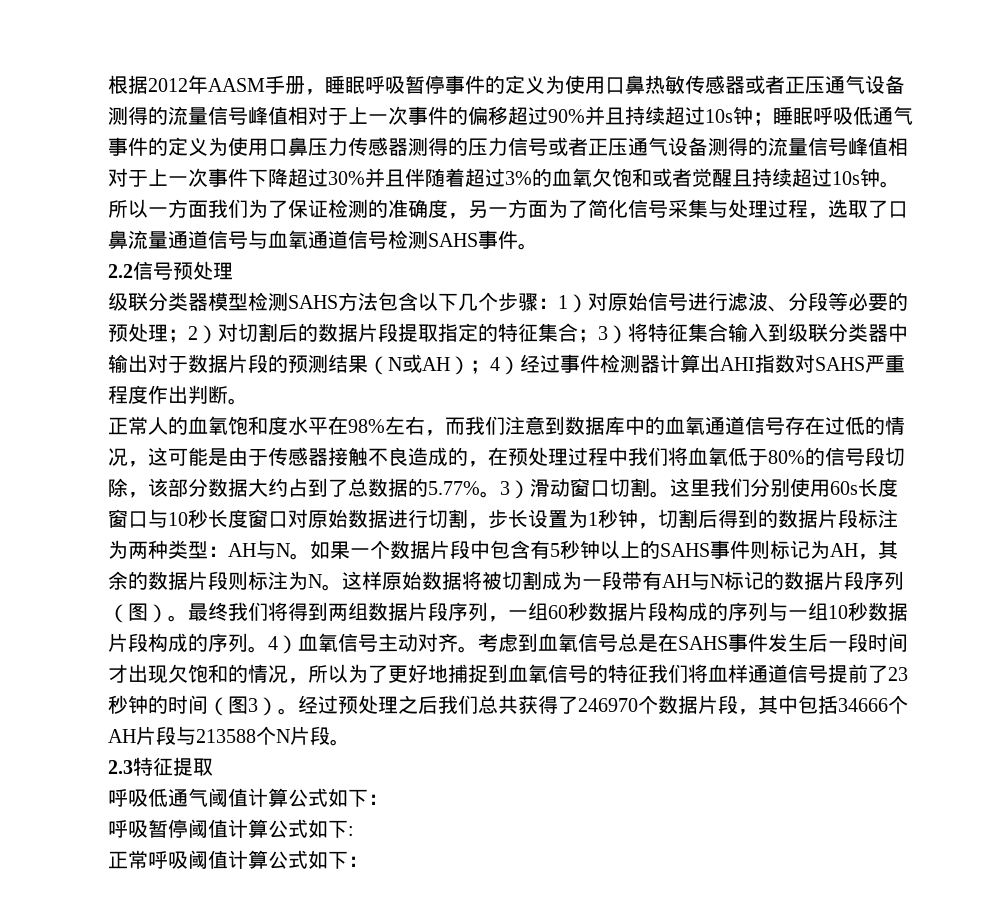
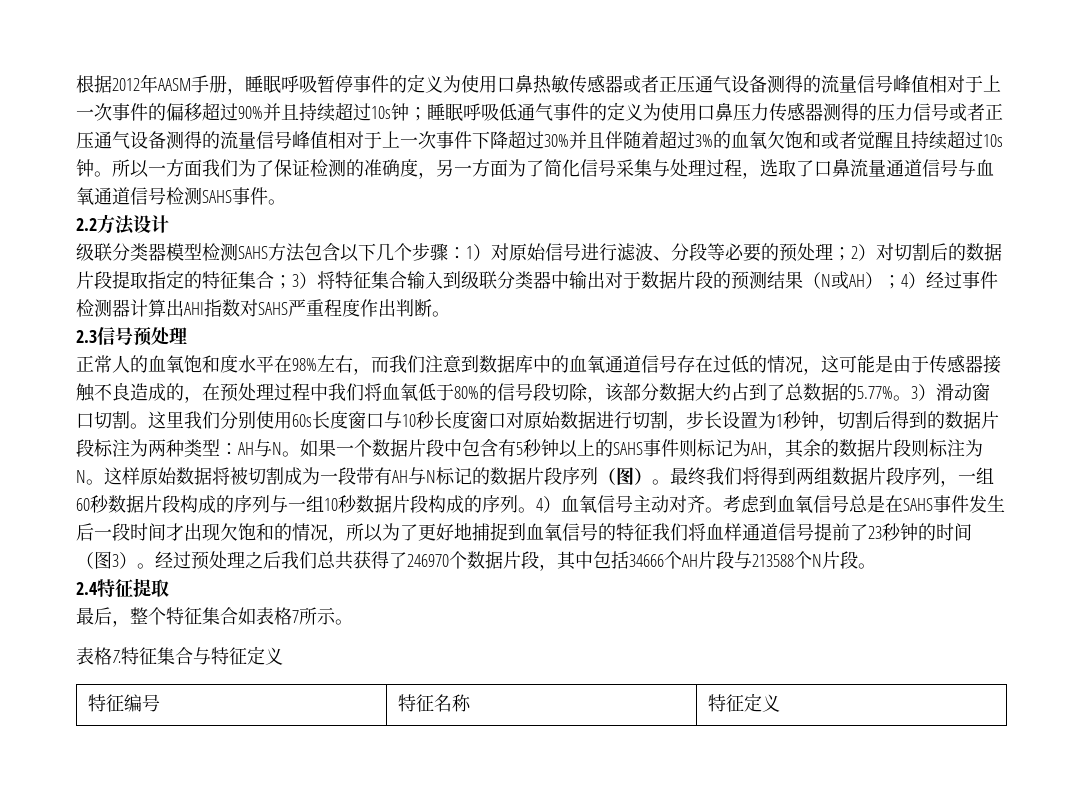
- 2.2信号预处理
+ 2.2方法设计
+ 2.3信号预处理
- 2.3特征提取
+ 2.4特征提取
- 呼吸低通气阈值计算公式如下：
- 呼吸暂停阈值计算公式如下:
- 正常呼吸阈值计算公式如下：
+ 最后，整个特征集合如表格7所示。
+ 表格7.特征集合与特征定义
+ 特征编号 | 特征名称 | 特征定义

